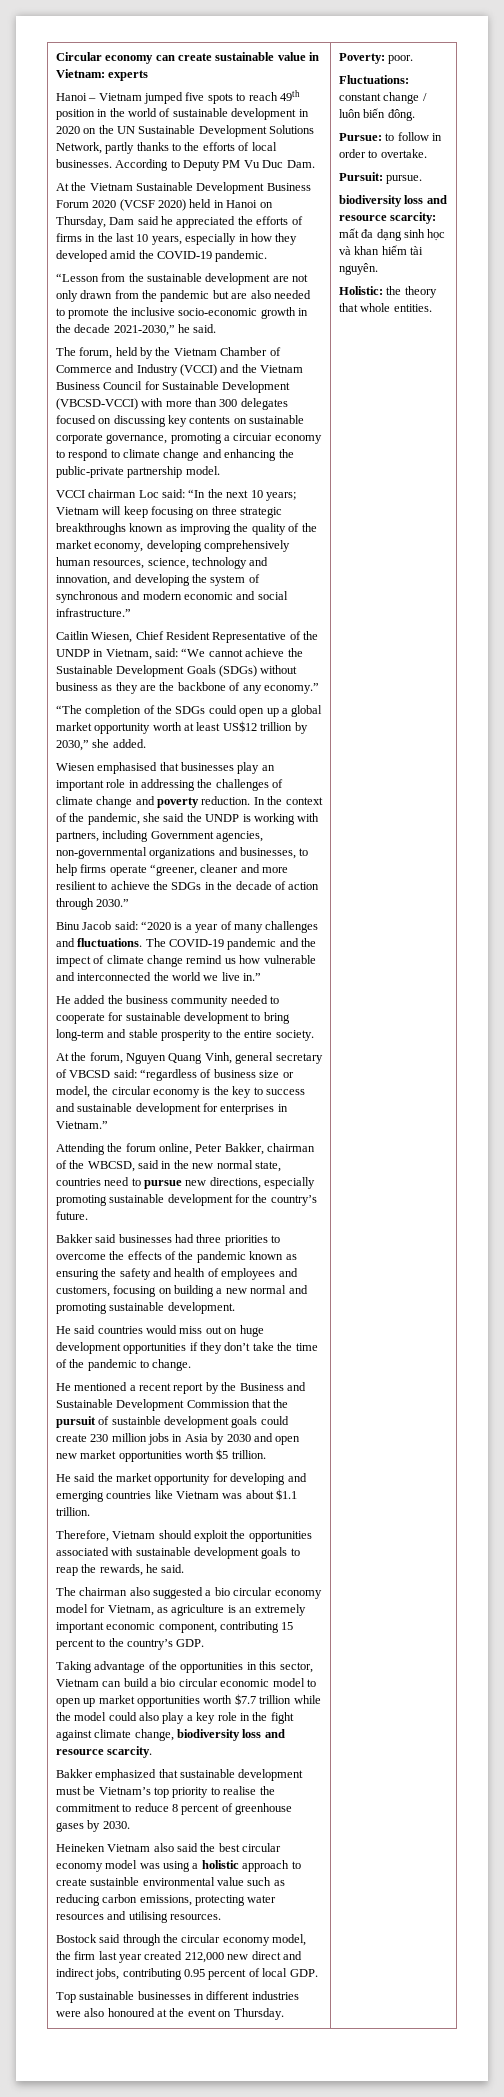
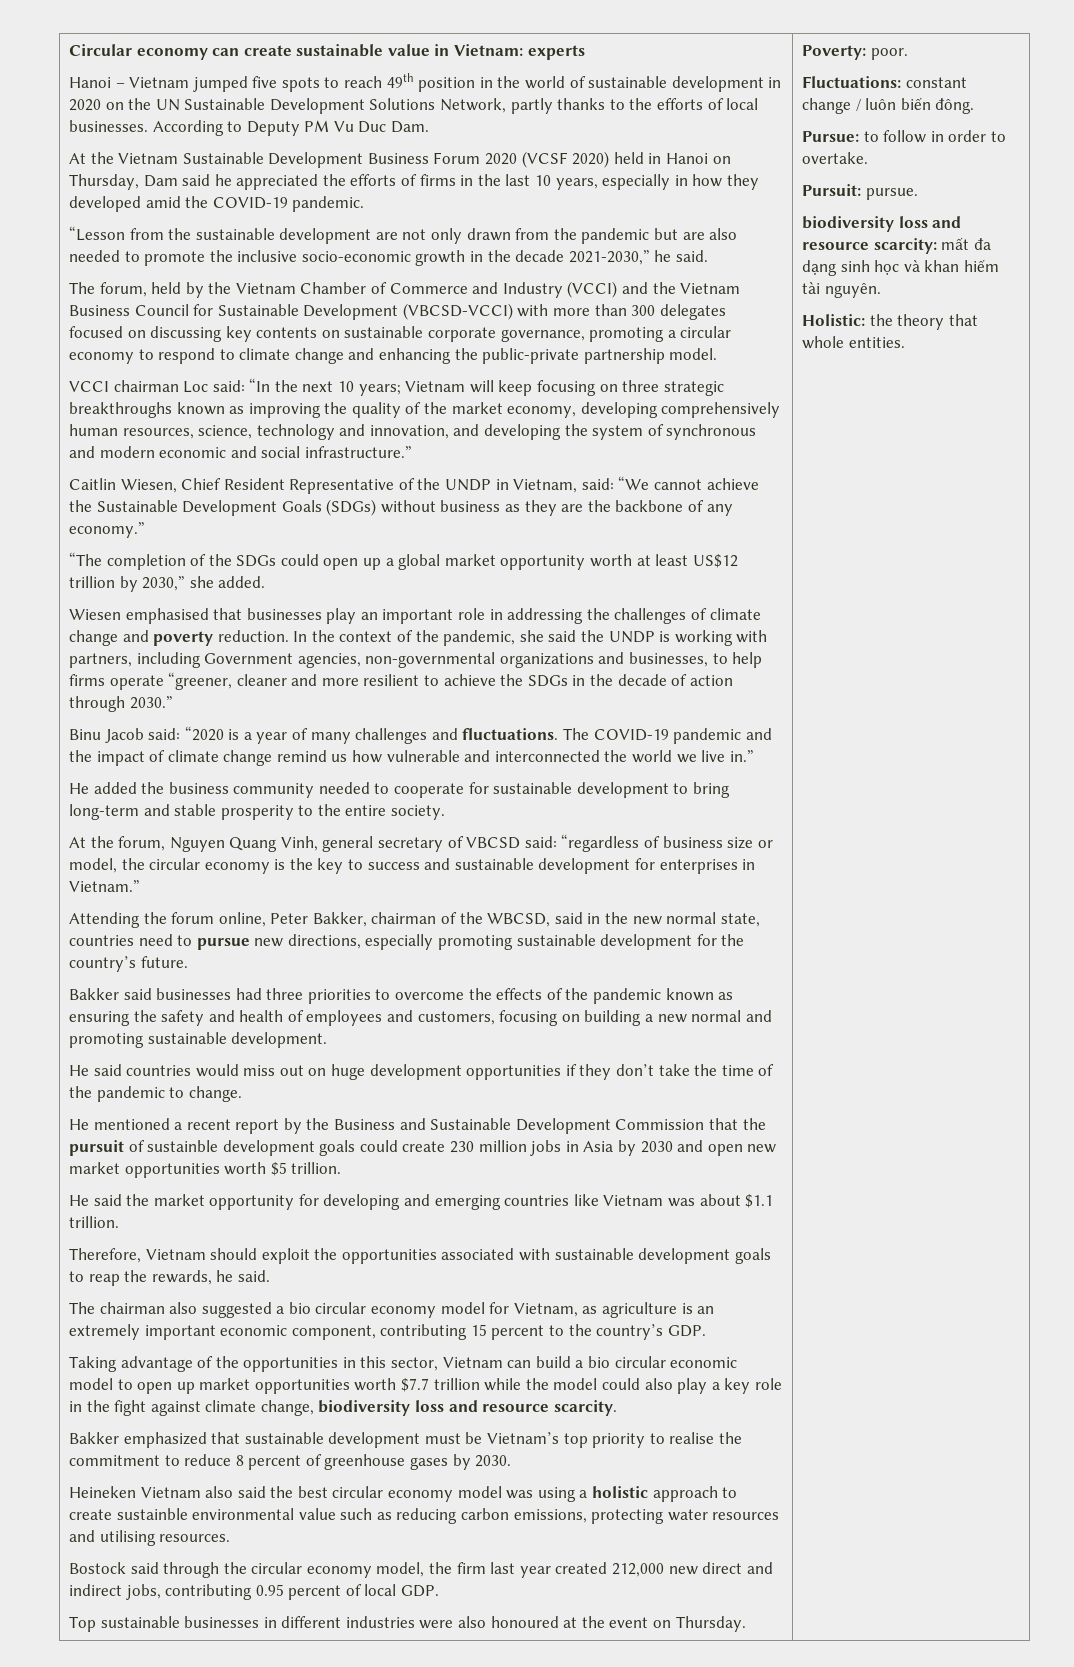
- The forum, held by the Vietnam Chamber of Commerce and Industry (VCCI) and the Vietnam Business Council for Sustainable Development (VBCSD-VCCI) with more than 300 delegates focused on discussing key contents on sustainable corporate governance, promoting a circuiar economy to respond to climate change and enhancing the public-private partnership model.
+ The forum, held by the Vietnam Chamber of Commerce and Industry (VCCI) and the Vietnam Business Council for Sustainable Development (VBCSD-VCCI) with more than 300 delegates focused on discussing key contents on sustainable corporate governance, promoting a circular economy to respond to climate change and enhancing the public-private partnership model.
- The COVID-19 pandemic and the impect of climate change remind us how vulnerable and interconnected the world we live in.”
+ The COVID-19 pandemic and the impact of climate change remind us how vulnerable and interconnected the world we live in.”

